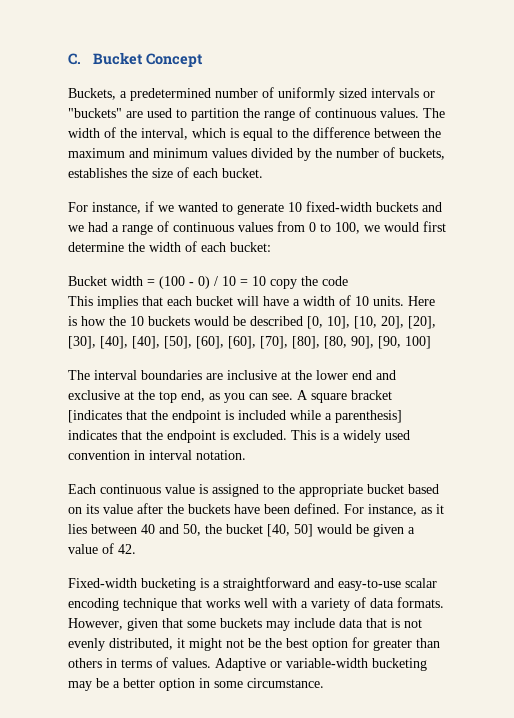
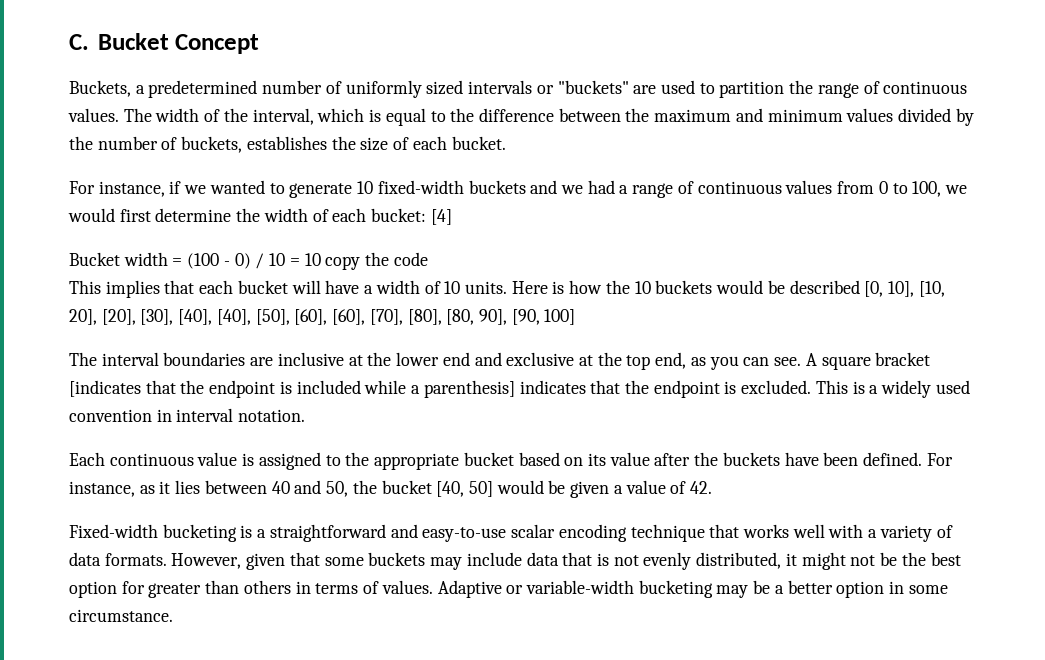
- For instance, if we wanted to generate 10 fixed-width buckets and we had a range of continuous values from 0 to 100, we would first determine the width of each bucket:
+ For instance, if we wanted to generate 10 fixed-width buckets and we had a range of continuous values from 0 to 100, we would first determine the width of each bucket: [4]

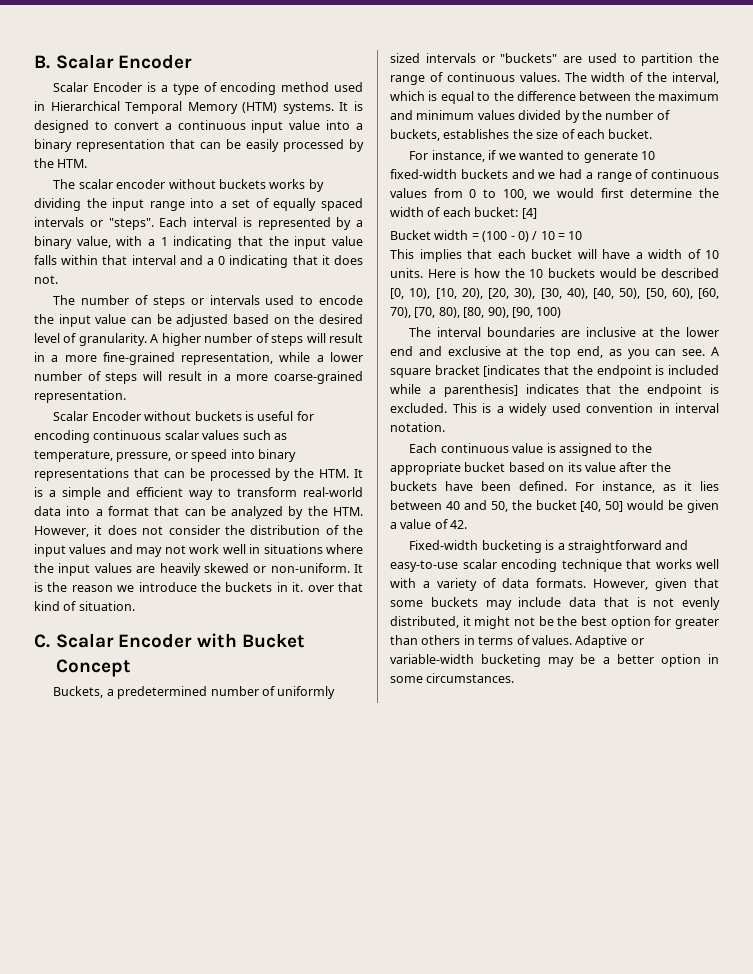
- C. Bucket Concept
+ B. Scalar Encoder
+ Scalar Encoder is a type of encoding method used in Hierarchical Temporal Memory (HTM) systems. It is designed to convert a continuous input value into a binary representation that can be easily processed by the HTM.
+ The scalar encoder without buckets works by dividing the input range into a set of equally spaced intervals or "steps". Each interval is represented by a binary value, with a 1 indicating that the input value falls within that interval and a 0 indicating that it does not.
+ The number of steps or intervals used to encode the input value can be adjusted based on the desired level of granularity. A higher number of steps will result in a more fine-grained representation, while a lower number of steps will result in a more coarse-grained representation.
+ Scalar Encoder without buckets is useful for encoding continuous scalar values such as temperature, pressure, or speed into binary representations that can be processed by the HTM. It is a simple and efficient way to transform real-world data into a format that can be analyzed by the HTM. However, it does not consider the distribution of the input values and may not work well in situations where the input values are heavily skewed or non-uniform. It is the reason we introduce the buckets in it. over that kind of situation.
+ C. Scalar Encoder with Bucket Concept
- Bucket width = (100 - 0) / 10 = 10 copy the code
+ Bucket width = (100 - 0) / 10 = 10
- Here is how the 10 buckets would be described [0, 10], [10, 20], [20], [30], [40], [40], [50], [60], [60], [70], [80], [80, 90], [90, 100]
+ Here is how the 10 buckets would be described [0, 10), [10, 20), [20, 30), [30, 40), [40, 50), [50, 60), [60, 70), [70, 80), [80, 90), [90, 100)
- Adaptive or variable-width bucketing may be a better option in some circumstance.
+ Adaptive or variable-width bucketing may be a better option in some circumstances.

